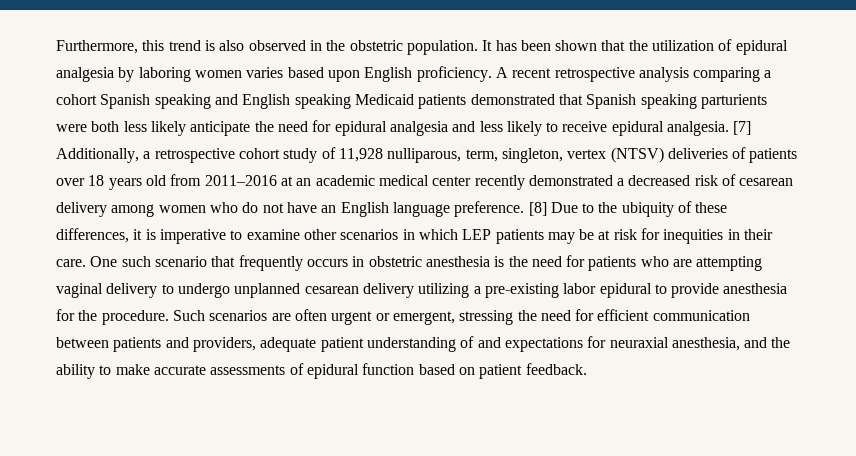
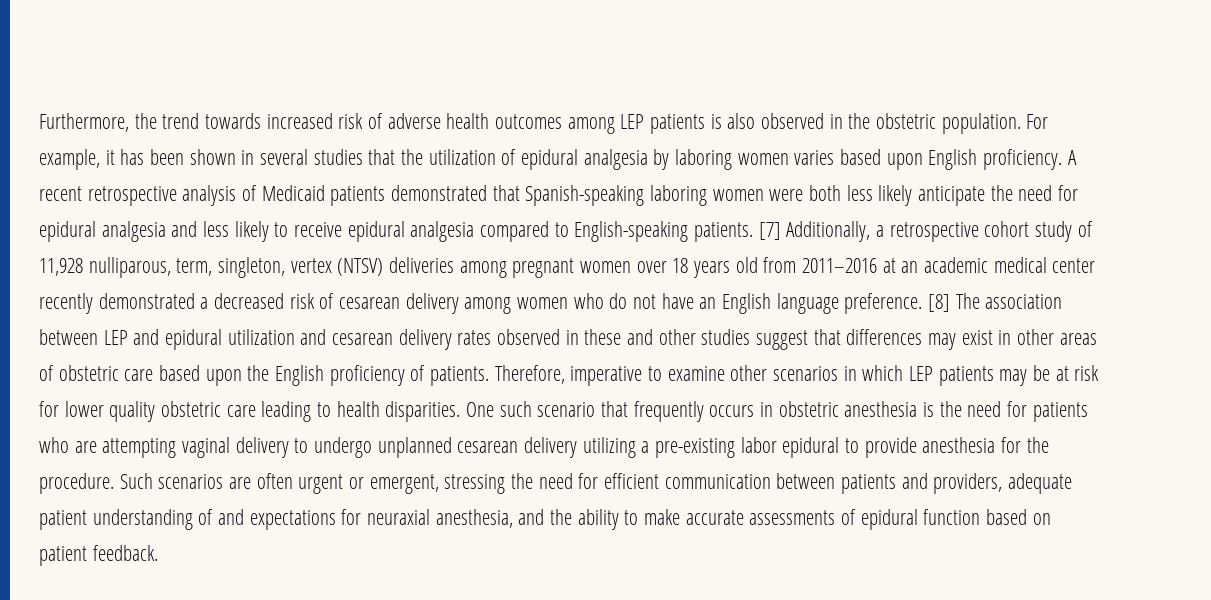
- Furthermore, this trend is also observed in the obstetric population.
+ Furthermore, the trend towards increased risk of adverse health outcomes among LEP patients is also observed in the obstetric population.
- It has been shown that the utilization of epidural analgesia by laboring women varies based upon English proficiency.
+ For example, it has been shown in several studies that the utilization of epidural analgesia by laboring women varies based upon English proficiency.
- A recent retrospective analysis comparing a cohort Spanish speaking and English speaking Medicaid patients demonstrated that Spanish speaking parturients were both less likely anticipate the need for epidural analgesia and less likely to receive epidural analgesia.
+ A recent retrospective analysis of Medicaid patients demonstrated that Spanish-speaking laboring women were both less likely anticipate the need for epidural analgesia and less likely to receive epidural analgesia compared to English-speaking patients.
- [7] Additionally, a retrospective cohort study of 11,928 nulliparous, term, singleton, vertex (NTSV) deliveries of patients over 18 years old from 2011–2016 at an academic medical center recently demonstrated a decreased risk of cesarean delivery among women who do not have an English language preference.
+ [7] Additionally, a retrospective cohort study of 11,928 nulliparous, term, singleton, vertex (NTSV) deliveries among pregnant women over 18 years old from 2011–2016 at an academic medical center recently demonstrated a decreased risk of cesarean delivery among women who do not have an English language preference.
- [8] Due to the ubiquity of these differences, it is imperative to examine other scenarios in which LEP patients may be at risk for inequities in their care.
+ [8] The association between LEP and epidural utilization and cesarean delivery rates observed in these and other studies suggest that differences may exist in other areas of obstetric care based upon the English proficiency of patients. Therefore, imperative to examine other scenarios in which LEP patients may be at risk for lower quality obstetric care leading to health disparities.

